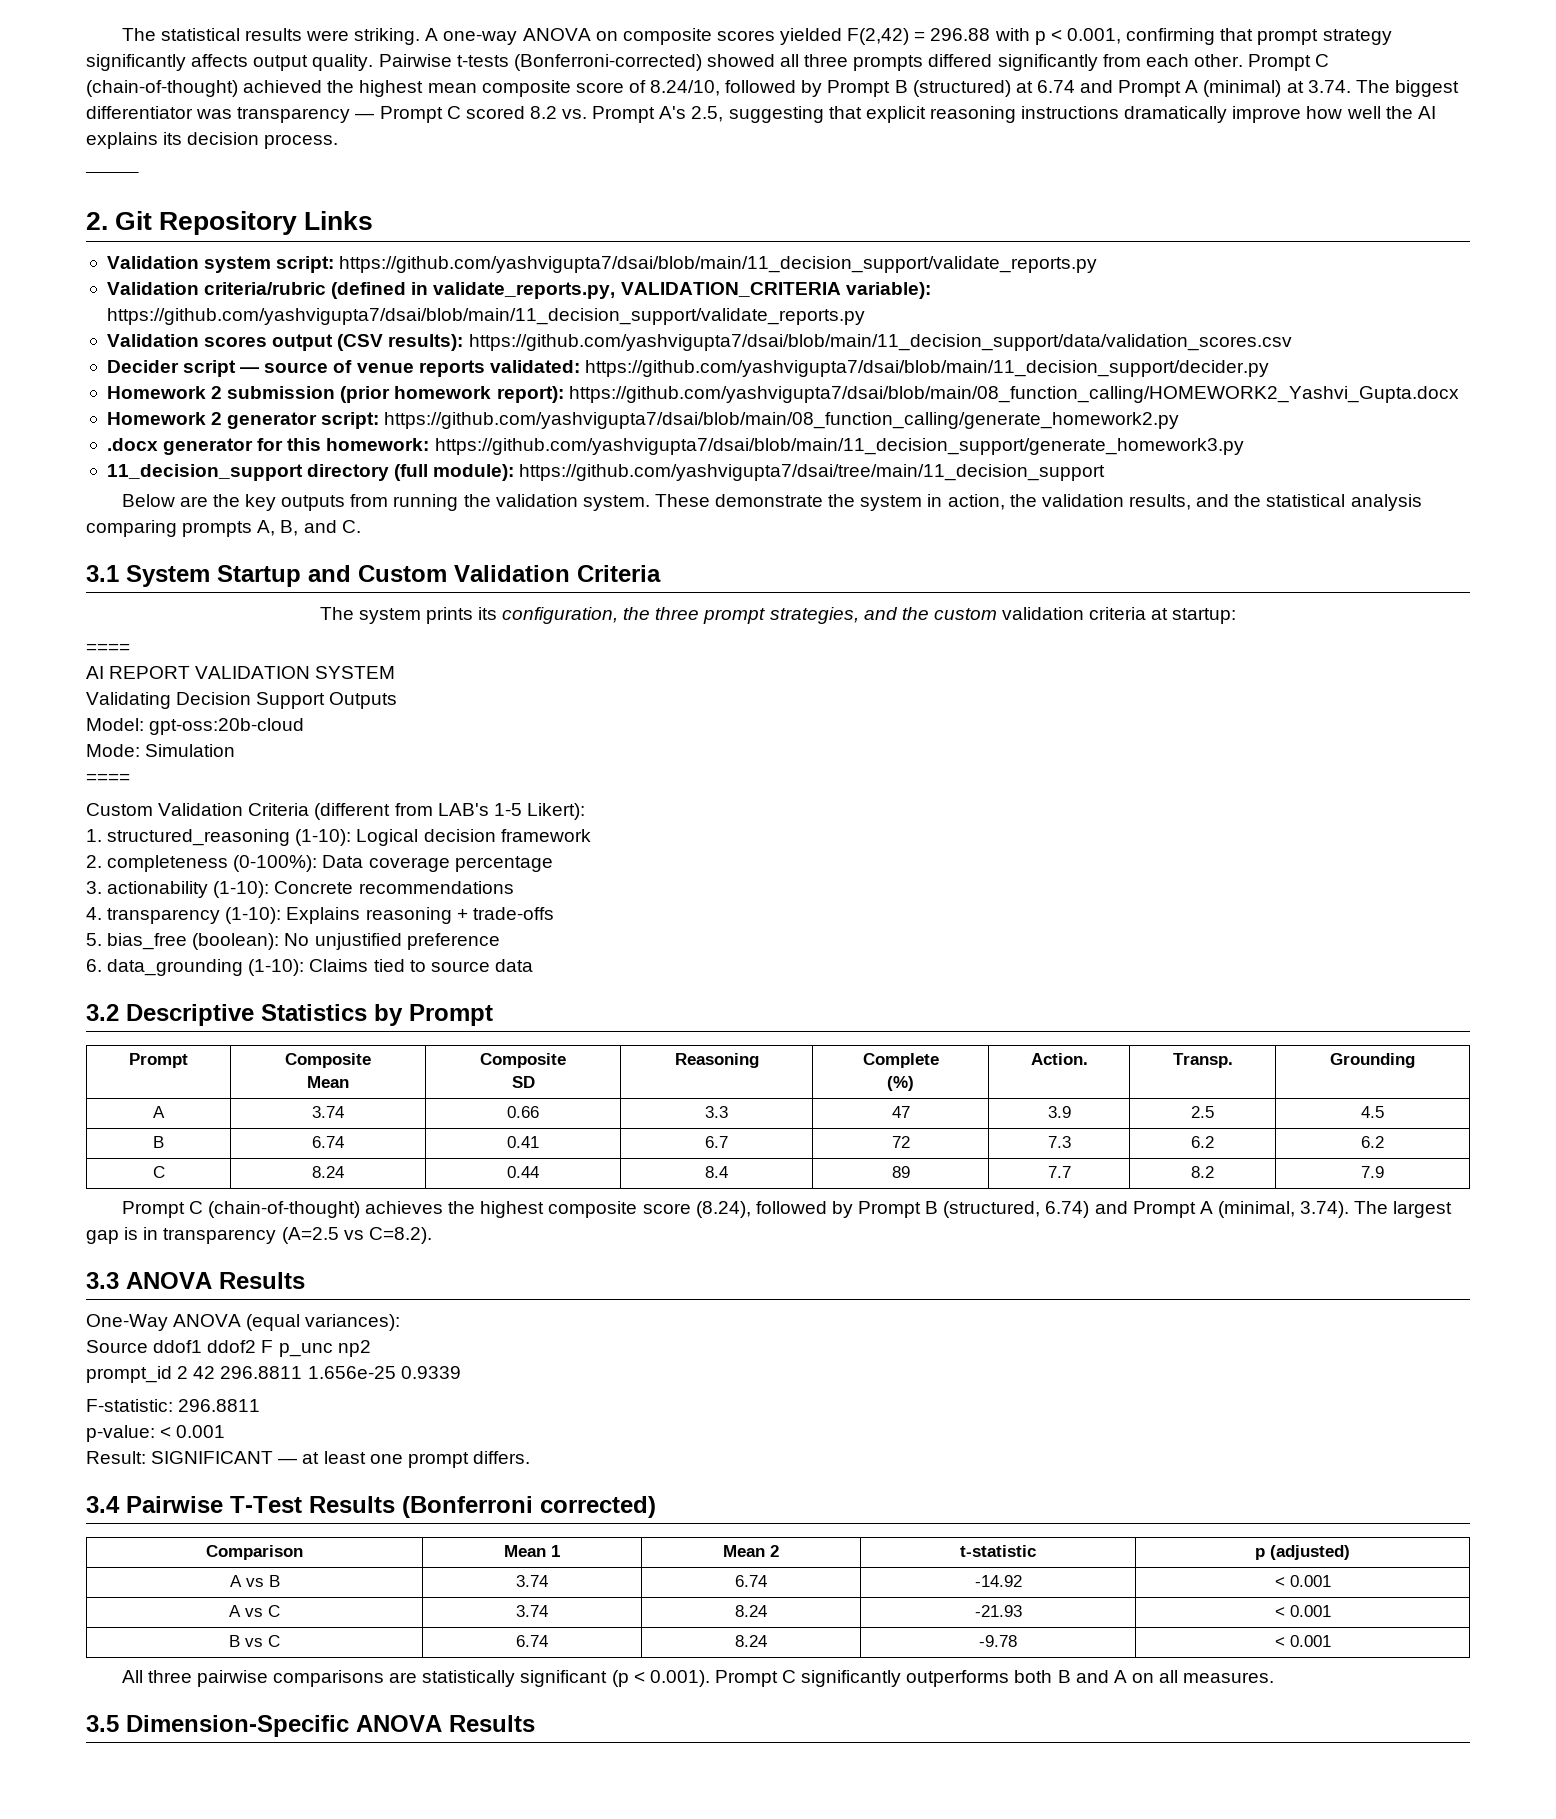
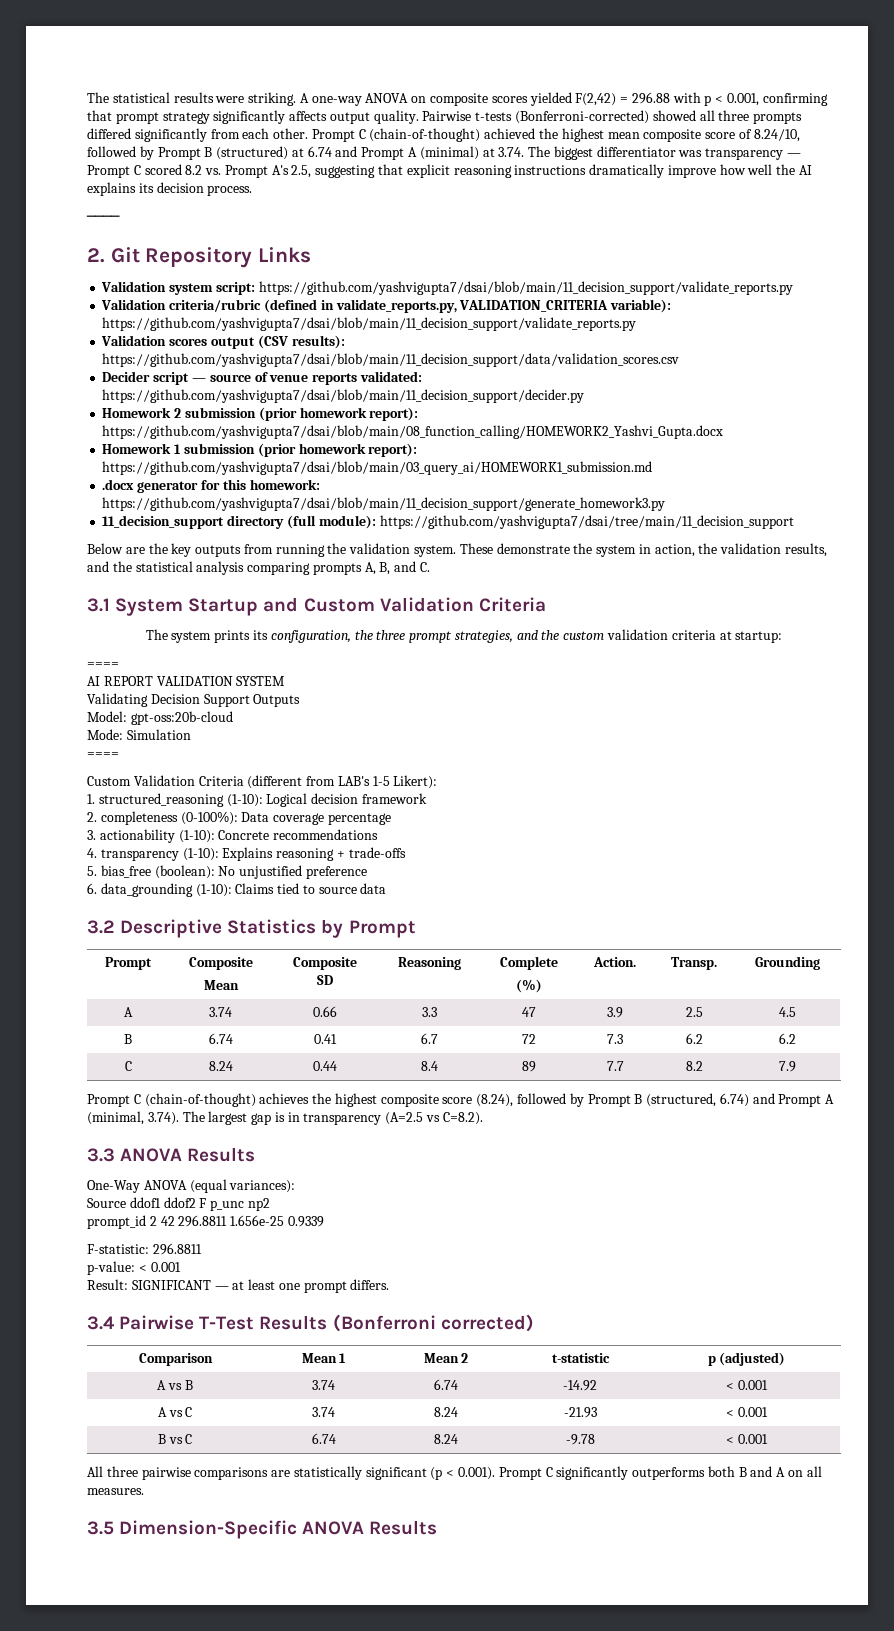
- Homework 2 generator script: https://github.com/yashvigupta7/dsai/blob/main/08_function_calling/generate_homework2.py
+ Homework 1 submission (prior homework report): https://github.com/yashvigupta7/dsai/blob/main/03_query_ai/HOMEWORK1_submission.md

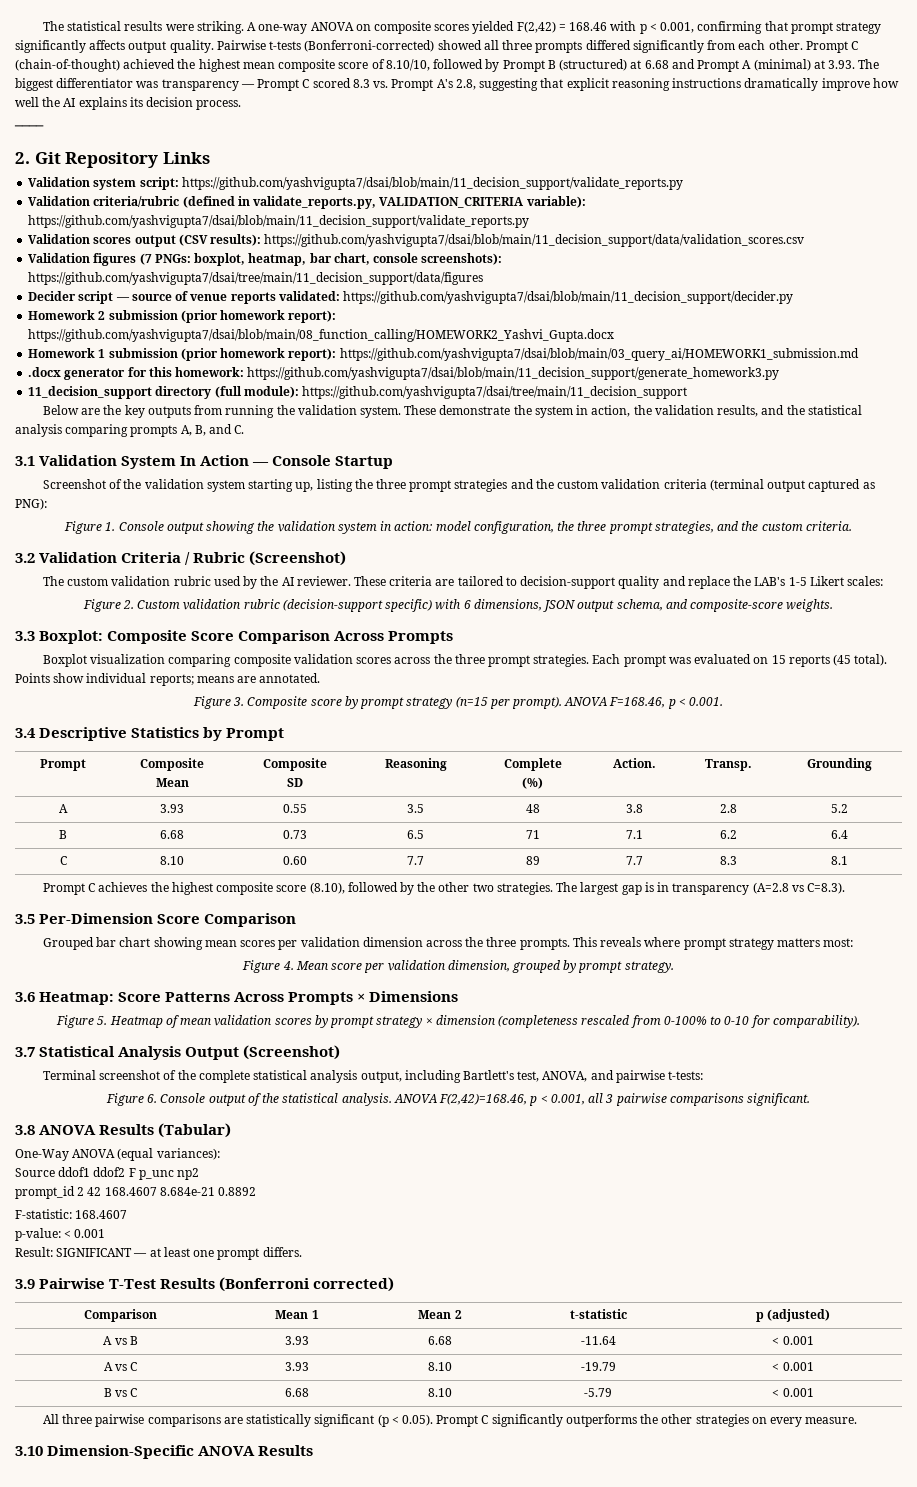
- A one-way ANOVA on composite scores yielded F(2,42) = 296.88 with p < 0.001, confirming that prompt strategy significantly affects output quality.
+ A one-way ANOVA on composite scores yielded F(2,42) = 168.46 with p < 0.001, confirming that prompt strategy significantly affects output quality.
- Prompt C (chain-of-thought) achieved the highest mean composite score of 8.24/10, followed by Prompt B (structured) at 6.74 and Prompt A (minimal) at 3.74. The biggest differentiator was transparency — Prompt C scored 8.2 vs. Prompt A's 2.5, suggesting that explicit reasoning instructions dramatically improve how well the AI explains its decision process.
+ Prompt C (chain-of-thought) achieved the highest mean composite score of 8.10/10, followed by Prompt B (structured) at 6.68 and Prompt A (minimal) at 3.93. The biggest differentiator was transparency — Prompt C scored 8.3 vs. Prompt A's 2.8, suggesting that explicit reasoning instructions dramatically improve how well the AI explains its decision process.
+ Validation figures (7 PNGs: boxplot, heatmap, bar chart, console screenshots): https://github.com/yashvigupta7/dsai/tree/main/11_decision_support/data/figures
- 3.1 System Startup and Custom Validation Criteria
- The system prints its configuration, the three prompt strategies, and the custom validation criteria at startup:
- ====
- AI REPORT VALIDATION SYSTEM
- Validating Decision Support Outputs
- Model: gpt-oss:20b-cloud
- Mode: Simulation
- ====
- Custom Validation Criteria (different from LAB's 1-5 Likert):
- 1. structured_reasoning (1-10): Logical decision framework
- 2. completeness (0-100%): Data coverage percentage
- 3. actionability (1-10): Concrete recommendations
- 4. transparency (1-10): Explains reasoning + trade-offs
- 5. bias_free (boolean): No unjustified preference
- 6. data_grounding (1-10): Claims tied to source data
- 3.2 Descriptive Statistics by Prompt
+ 3.1 Validation System In Action — Console Startup
+ Screenshot of the validation system starting up, listing the three prompt strategies and the custom validation criteria (terminal output captured as PNG):
+ Figure 1. Console output showing the validation system in action: model configuration, the three prompt strategies, and the custom criteria.
+ 3.2 Validation Criteria / Rubric (Screenshot)
+ The custom validation rubric used by the AI reviewer. These criteria are tailored to decision-support quality and replace the LAB's 1-5 Likert scales:
+ Figure 2. Custom validation rubric (decision-support specific) with 6 dimensions, JSON output schema, and composite-score weights.
+ 3.3 Boxplot: Composite Score Comparison Across Prompts
+ Boxplot visualization comparing composite validation scores across the three prompt strategies. Each prompt was evaluated on 15 reports (45 total). Points show individual reports; means are annotated.
+ Figure 3. Composite score by prompt strategy (n=15 per prompt). ANOVA F=168.46, p < 0.001.
+ 3.4 Descriptive Statistics by Prompt
- A | 3.74 | 0.66 | 3.3 | 47 | 3.9 | 2.5 | 4.5
- B | 6.74 | 0.41 | 6.7 | 72 | 7.3 | 6.2 | 6.2
- C | 8.24 | 0.44 | 8.4 | 89 | 7.7 | 8.2 | 7.9
- Prompt C (chain-of-thought) achieves the highest composite score (8.24), followed by Prompt B (structured, 6.74) and Prompt A (minimal, 3.74). The largest gap is in transparency (A=2.5 vs C=8.2).
- 3.3 ANOVA Results
+ A | 3.93 | 0.55 | 3.5 | 48 | 3.8 | 2.8 | 5.2
+ B | 6.68 | 0.73 | 6.5 | 71 | 7.1 | 6.2 | 6.4
+ C | 8.10 | 0.60 | 7.7 | 89 | 7.7 | 8.3 | 8.1
+ Prompt C achieves the highest composite score (8.10), followed by the other two strategies. The largest gap is in transparency (A=2.8 vs C=8.3).
+ 3.5 Per-Dimension Score Comparison
+ Grouped bar chart showing mean scores per validation dimension across the three prompts. This reveals where prompt strategy matters most:
+ Figure 4. Mean score per validation dimension, grouped by prompt strategy.
+ 3.6 Heatmap: Score Patterns Across Prompts × Dimensions
+ Figure 5. Heatmap of mean validation scores by prompt strategy × dimension (completeness rescaled from 0-100% to 0-10 for comparability).
+ 3.7 Statistical Analysis Output (Screenshot)
+ Terminal screenshot of the complete statistical analysis output, including Bartlett's test, ANOVA, and pairwise t-tests:
+ Figure 6. Console output of the statistical analysis. ANOVA F(2,42)=168.46, p < 0.001, all 3 pairwise comparisons significant.
+ 3.8 ANOVA Results (Tabular)
- prompt_id 2 42 296.8811 1.656e-25 0.9339
+ prompt_id 2 42 168.4607 8.684e-21 0.8892
- F-statistic: 296.8811
+ F-statistic: 168.4607
- 3.4 Pairwise T-Test Results (Bonferroni corrected)
+ 3.9 Pairwise T-Test Results (Bonferroni corrected)
- A vs B | 3.74 | 6.74 | -14.92 | < 0.001
+ A vs B | 3.93 | 6.68 | -11.64 | < 0.001
- A vs C | 3.74 | 8.24 | -21.93 | < 0.001
+ A vs C | 3.93 | 8.10 | -19.79 | < 0.001
- B vs C | 6.74 | 8.24 | -9.78 | < 0.001
+ B vs C | 6.68 | 8.10 | -5.79 | < 0.001
- All three pairwise comparisons are statistically significant (p < 0.001). Prompt C significantly outperforms both B and A on all measures.
- 3.5 Dimension-Specific ANOVA Results
+ All three pairwise comparisons are statistically significant (p < 0.05). Prompt C significantly outperforms the other strategies on every measure.
+ 3.10 Dimension-Specific ANOVA Results

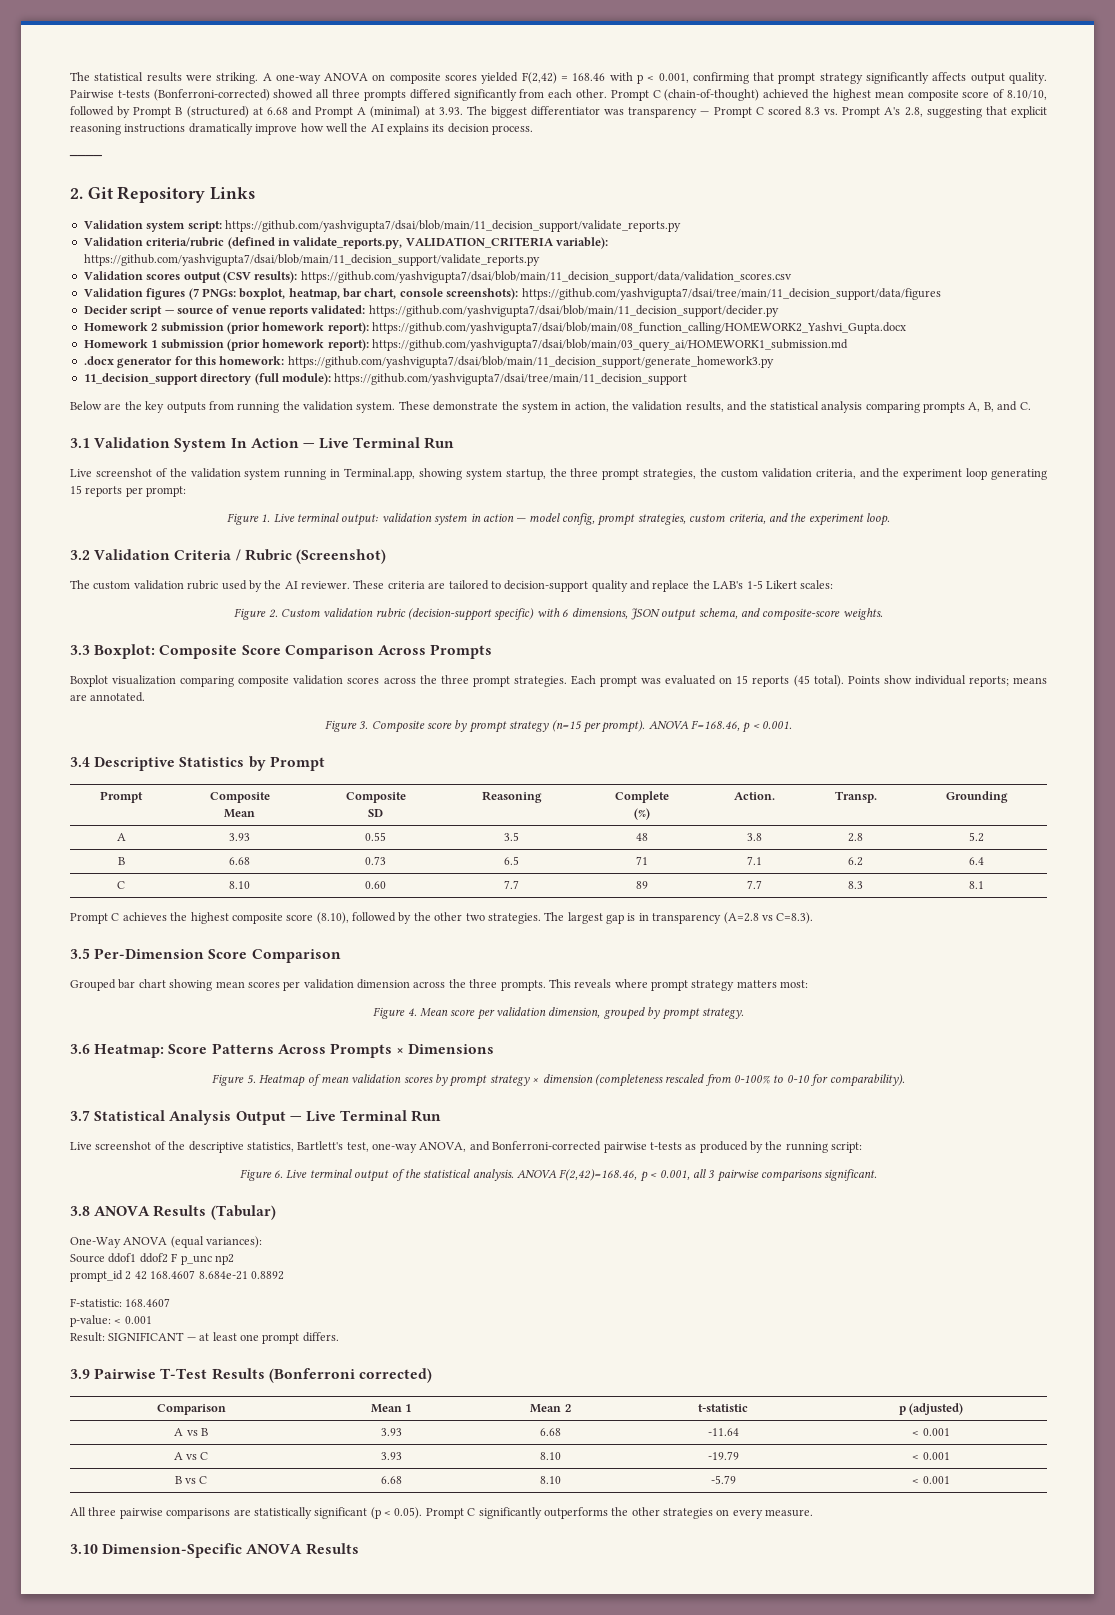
- 3.1 Validation System In Action — Console Startup
- Screenshot of the validation system starting up, listing the three prompt strategies and the custom validation criteria (terminal output captured as PNG):
- Figure 1. Console output showing the validation system in action: model configuration, the three prompt strategies, and the custom criteria.
+ 3.1 Validation System In Action — Live Terminal Run
+ Live screenshot of the validation system running in Terminal.app, showing system startup, the three prompt strategies, the custom validation criteria, and the experiment loop generating 15 reports per prompt:
+ Figure 1. Live terminal output: validation system in action — model config, prompt strategies, custom criteria, and the experiment loop.
- 3.7 Statistical Analysis Output (Screenshot)
- Terminal screenshot of the complete statistical analysis output, including Bartlett's test, ANOVA, and pairwise t-tests:
+ 3.7 Statistical Analysis Output — Live Terminal Run
+ Live screenshot of the descriptive statistics, Bartlett's test, one-way ANOVA, and Bonferroni-corrected pairwise t-tests as produced by the running script:
- Figure 6. Console output of the statistical analysis.
+ Figure 6. Live terminal output of the statistical analysis.

